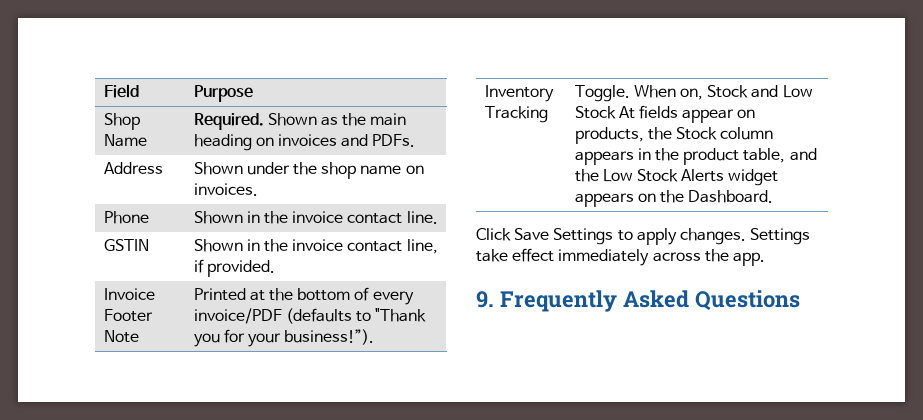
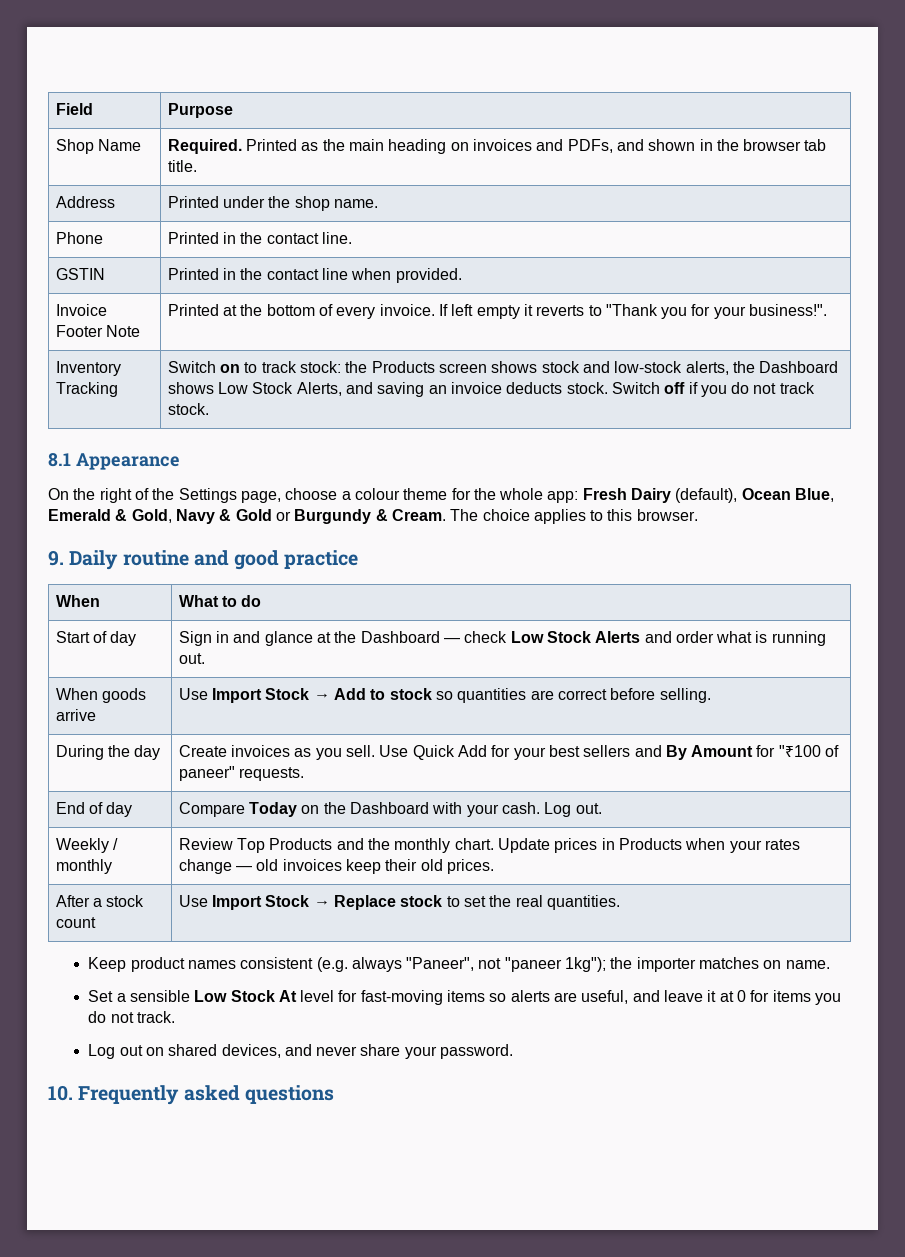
- Shop Name | Required. Shown as the main heading on invoices and PDFs.
+ Shop Name | Required. Printed as the main heading on invoices and PDFs, and shown in the browser tab title.
- Address | Shown under the shop name on invoices.
+ Address | Printed under the shop name.
- Phone | Shown in the invoice contact line.
+ Phone | Printed in the contact line.
- GSTIN | Shown in the invoice contact line, if provided.
+ GSTIN | Printed in the contact line when provided.
- Invoice Footer Note | Printed at the bottom of every invoice/PDF (defaults to "Thank you for your business!”).
+ Invoice Footer Note | Printed at the bottom of every invoice. If left empty it reverts to "Thank you for your business!".
- Inventory Tracking | Toggle. When on, Stock and Low Stock At fields appear on products, the Stock column appears in the product table, and the Low Stock Alerts widget appears on the Dashboard.
- Click Save Settings to apply changes. Settings take effect immediately across the app.
- 9. Frequently Asked Questions
+ Inventory Tracking | Switch on to track stock: the Products screen shows stock and low-stock alerts, the Dashboard shows Low Stock Alerts, and saving an invoice deducts stock. Switch off if you do not track stock.
+ 8.1 Appearance
+ On the right of the Settings page, choose a colour theme for the whole app: Fresh Dairy (default), Ocean Blue, Emerald & Gold, Navy & Gold or Burgundy & Cream. The choice applies to this browser.
+ 9. Daily routine and good practice
+ When | What to do
+ Start of day | Sign in and glance at the Dashboard — check Low Stock Alerts and order what is running out.
+ When goods arrive | Use Import Stock → Add to stock so quantities are correct before selling.
+ During the day | Create invoices as you sell. Use Quick Add for your best sellers and By Amount for "₹100 of paneer" requests.
+ End of day | Compare Today on the Dashboard with your cash. Log out.
+ Weekly / monthly | Review Top Products and the monthly chart. Update prices in Products when your rates change — old invoices keep their old prices.
+ After a stock count | Use Import Stock → Replace stock to set the real quantities.
+ Keep product names consistent (e.g. always "Paneer", not "paneer 1kg"); the importer matches on name.
+ Set a sensible Low Stock At level for fast-moving items so alerts are useful, and leave it at 0 for items you do not track.
+ Log out on shared devices, and never share your password.
+ 10. Frequently asked questions

